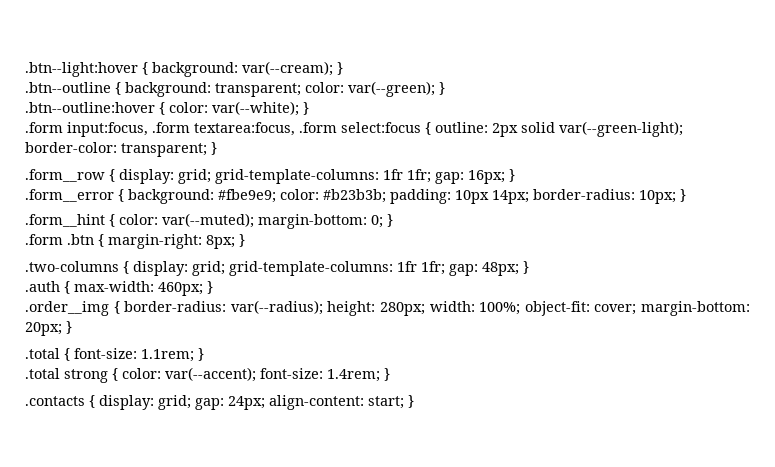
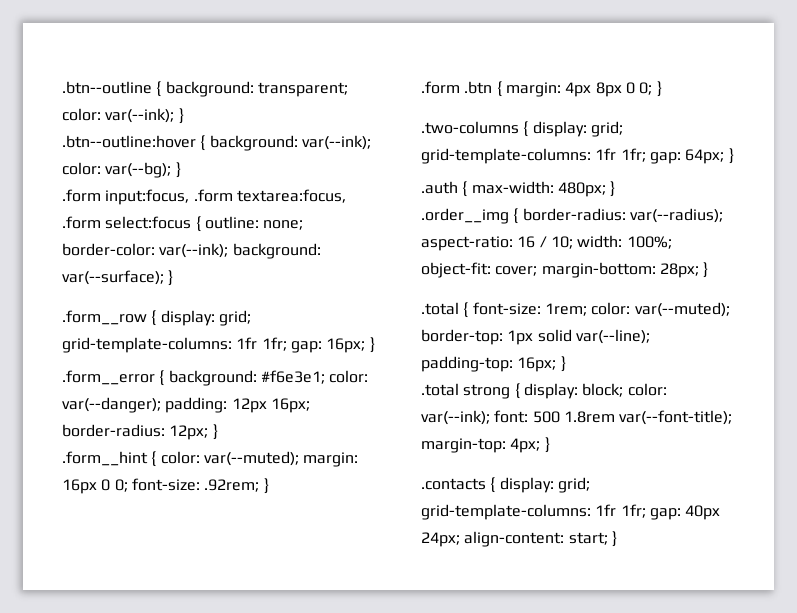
- .btn--light:hover { background: var(--cream); }
- .btn--outline { background: transparent; color: var(--green); }
+ .btn--outline { background: transparent; color: var(--ink); }
- .btn--outline:hover { color: var(--white); }
+ .btn--outline:hover { background: var(--ink); color: var(--bg); }
- .form input:focus, .form textarea:focus, .form select:focus { outline: 2px solid var(--green-light); border-color: transparent; }
+ .form input:focus, .form textarea:focus, .form select:focus { outline: none; border-color: var(--ink); background: var(--surface); }
- .form__error { background: #fbe9e9; color: #b23b3b; padding: 10px 14px; border-radius: 10px; }
+ .form__error { background: #f6e3e1; color: var(--danger); padding: 12px 16px; border-radius: 12px; }
- .form__hint { color: var(--muted); margin-bottom: 0; }
+ .form__hint { color: var(--muted); margin: 16px 0 0; font-size: .92rem; }
- .form .btn { margin-right: 8px; }
+ .form .btn { margin: 4px 8px 0 0; }
- .two-columns { display: grid; grid-template-columns: 1fr 1fr; gap: 48px; }
+ .two-columns { display: grid; grid-template-columns: 1fr 1fr; gap: 64px; }
- .auth { max-width: 460px; }
+ .auth { max-width: 480px; }
- .order__img { border-radius: var(--radius); height: 280px; width: 100%; object-fit: cover; margin-bottom: 20px; }
+ .order__img { border-radius: var(--radius); aspect-ratio: 16 / 10; width: 100%; object-fit: cover; margin-bottom: 28px; }
- .total { font-size: 1.1rem; }
- .total strong { color: var(--accent); font-size: 1.4rem; }
+ .total { font-size: 1rem; color: var(--muted); border-top: 1px solid var(--line); padding-top: 16px; }
+ .total strong { display: block; color: var(--ink); font: 500 1.8rem var(--font-title); margin-top: 4px; }
- .contacts { display: grid; gap: 24px; align-content: start; }
+ .contacts { display: grid; grid-template-columns: 1fr 1fr; gap: 40px 24px; align-content: start; }

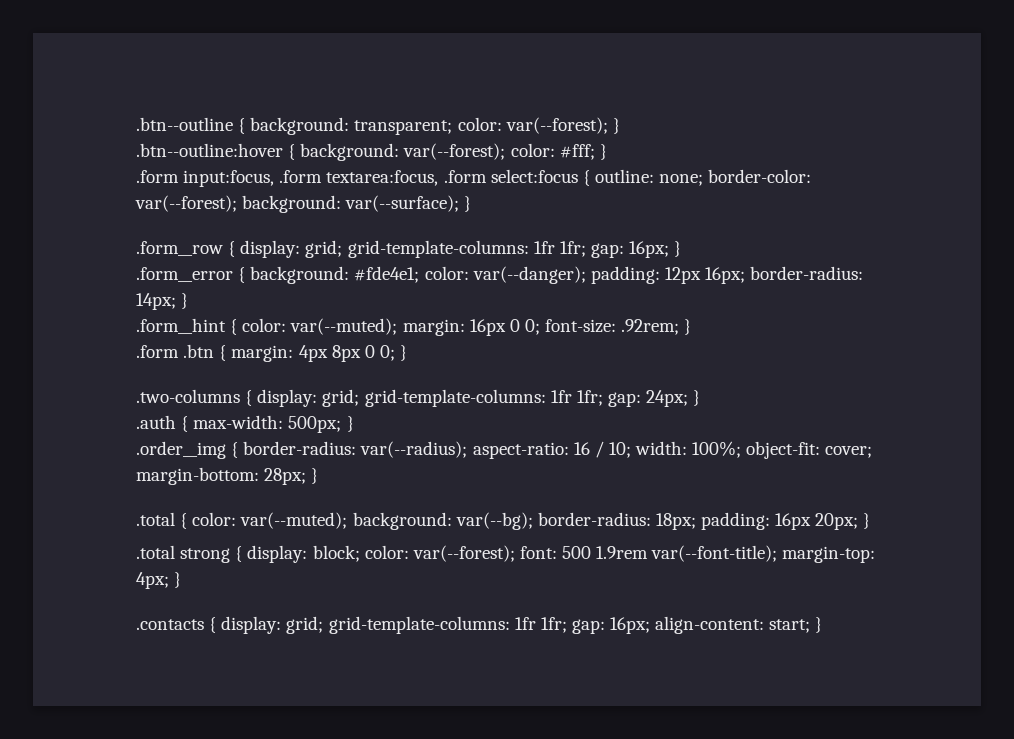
- .btn--outline { background: transparent; color: var(--ink); }
+ .btn--outline { background: transparent; color: var(--forest); }
- .btn--outline:hover { background: var(--ink); color: var(--bg); }
+ .btn--outline:hover { background: var(--forest); color: #fff; }
- .form input:focus, .form textarea:focus, .form select:focus { outline: none; border-color: var(--ink); background: var(--surface); }
+ .form input:focus, .form textarea:focus, .form select:focus { outline: none; border-color: var(--forest); background: var(--surface); }
- .form__error { background: #f6e3e1; color: var(--danger); padding: 12px 16px; border-radius: 12px; }
+ .form__error { background: #fde4e1; color: var(--danger); padding: 12px 16px; border-radius: 14px; }
- .two-columns { display: grid; grid-template-columns: 1fr 1fr; gap: 64px; }
+ .two-columns { display: grid; grid-template-columns: 1fr 1fr; gap: 24px; }
- .auth { max-width: 480px; }
+ .auth { max-width: 500px; }
- .total { font-size: 1rem; color: var(--muted); border-top: 1px solid var(--line); padding-top: 16px; }
+ .total { color: var(--muted); background: var(--bg); border-radius: 18px; padding: 16px 20px; }
- .total strong { display: block; color: var(--ink); font: 500 1.8rem var(--font-title); margin-top: 4px; }
+ .total strong { display: block; color: var(--forest); font: 500 1.9rem var(--font-title); margin-top: 4px; }
- .contacts { display: grid; grid-template-columns: 1fr 1fr; gap: 40px 24px; align-content: start; }
+ .contacts { display: grid; grid-template-columns: 1fr 1fr; gap: 16px; align-content: start; }

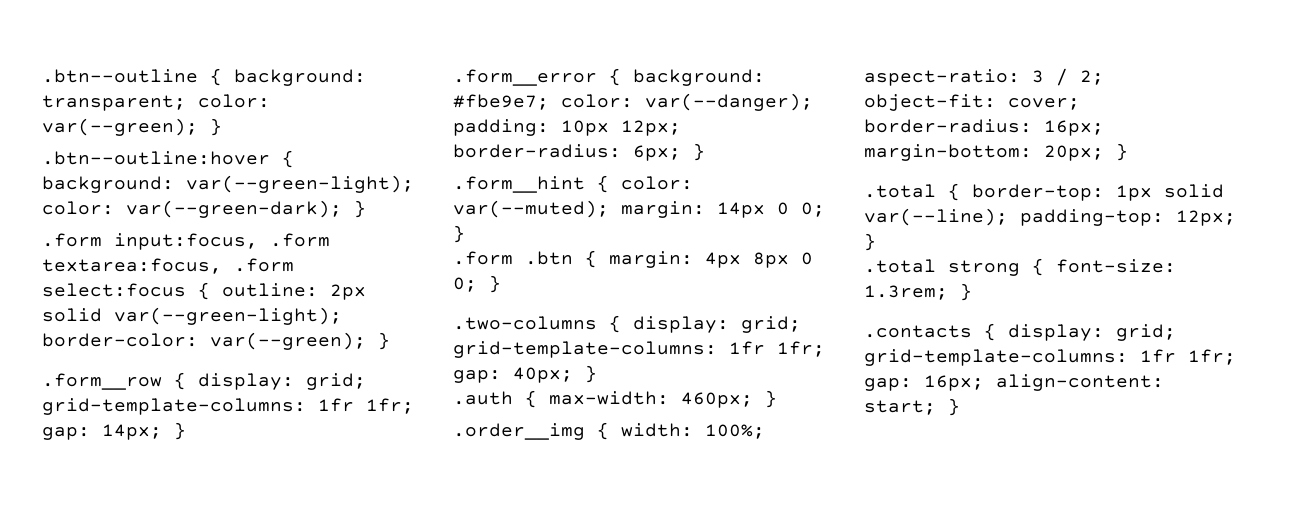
- .btn--outline { background: transparent; color: var(--forest); }
+ .btn--outline { background: transparent; color: var(--green); }
- .btn--outline:hover { background: var(--forest); color: #fff; }
+ .btn--outline:hover { background: var(--green-light); color: var(--green-dark); }
- .form input:focus, .form textarea:focus, .form select:focus { outline: none; border-color: var(--forest); background: var(--surface); }
+ .form input:focus, .form textarea:focus, .form select:focus { outline: 2px solid var(--green-light); border-color: var(--green); }
- .form__row { display: grid; grid-template-columns: 1fr 1fr; gap: 16px; }
+ .form__row { display: grid; grid-template-columns: 1fr 1fr; gap: 14px; }
- .form__error { background: #fde4e1; color: var(--danger); padding: 12px 16px; border-radius: 14px; }
+ .form__error { background: #fbe9e7; color: var(--danger); padding: 10px 12px; border-radius: 6px; }
- .form__hint { color: var(--muted); margin: 16px 0 0; font-size: .92rem; }
+ .form__hint { color: var(--muted); margin: 14px 0 0; }
- .two-columns { display: grid; grid-template-columns: 1fr 1fr; gap: 24px; }
+ .two-columns { display: grid; grid-template-columns: 1fr 1fr; gap: 40px; }
- .auth { max-width: 500px; }
+ .auth { max-width: 460px; }
- .order__img { border-radius: var(--radius); aspect-ratio: 16 / 10; width: 100%; object-fit: cover; margin-bottom: 28px; }
- .total { color: var(--muted); background: var(--bg); border-radius: 18px; padding: 16px 20px; }
- .total strong { display: block; color: var(--forest); font: 500 1.9rem var(--font-title); margin-top: 4px; }
+ .order__img { width: 100%; aspect-ratio: 3 / 2; object-fit: cover; border-radius: 16px; margin-bottom: 20px; }
+ .total { border-top: 1px solid var(--line); padding-top: 12px; }
+ .total strong { font-size: 1.3rem; }

